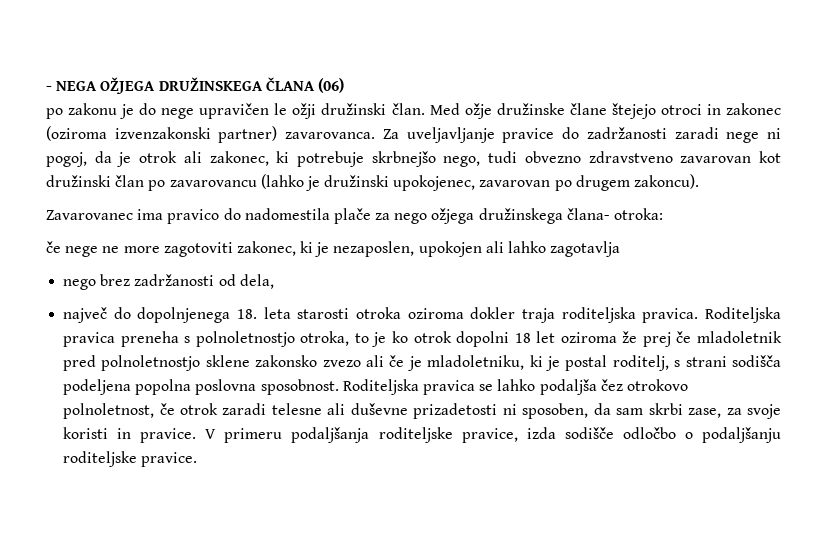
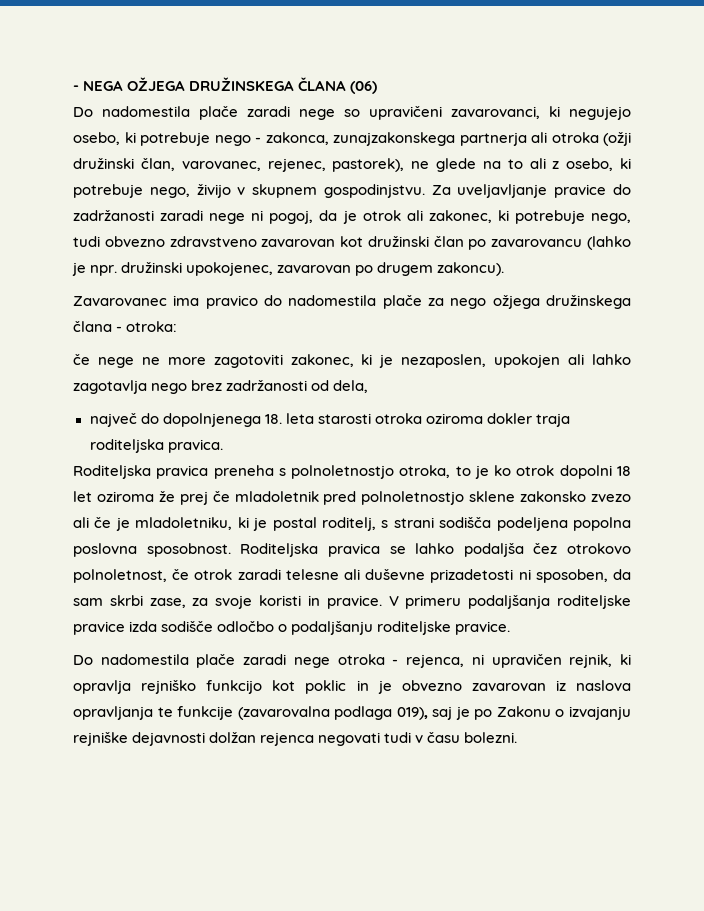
- po zakonu je do nege upravičen le ožji družinski član. Med ožje družinske člane štejejo otroci in zakonec (oziroma izvenzakonski partner) zavarovanca.
+ Do nadomestila plače zaradi nege so upravičeni zavarovanci, ki negujejo osebo, ki potrebuje nego - zakonca, zunajzakonskega partnerja ali otroka (ožji družinski član, varovanec, rejenec, pastorek), ne glede na to ali z osebo, ki potrebuje nego, živijo v skupnem gospodinjstvu.
- Za uveljavljanje pravice do zadržanosti zaradi nege ni pogoj, da je otrok ali zakonec, ki potrebuje skrbnejšo nego, tudi obvezno zdravstveno zavarovan kot družinski član po zavarovancu (lahko je družinski upokojenec, zavarovan po drugem zakoncu).
+ Za uveljavljanje pravice do zadržanosti zaradi nege ni pogoj, da je otrok ali zakonec, ki potrebuje nego, tudi obvezno zdravstveno zavarovan kot družinski član po zavarovancu (lahko je npr. družinski upokojenec, zavarovan po drugem zakoncu).
- Zavarovanec ima pravico do nadomestila plače za nego ožjega družinskega člana- otroka:
+ Zavarovanec ima pravico do nadomestila plače za nego ožjega družinskega člana - otroka:
- če nege ne more zagotoviti zakonec, ki je nezaposlen, upokojen ali lahko zagotavlja
- nego brez zadržanosti od dela,
+ če nege ne more zagotoviti zakonec, ki je nezaposlen, upokojen ali lahko zagotavlja nego brez zadržanosti od dela,
- največ do dopolnjenega 18. leta starosti otroka oziroma dokler traja roditeljska pravica. Roditeljska pravica preneha s polnoletnostjo otroka, to je ko otrok dopolni 18 let oziroma že prej če mladoletnik pred polnoletnostjo sklene zakonsko zvezo ali če je mladoletniku, ki je postal roditelj, s strani sodišča podeljena popolna poslovna sposobnost.
+ največ do dopolnjenega 18. leta starosti otroka oziroma dokler traja roditeljska pravica.
+ Roditeljska pravica preneha s polnoletnostjo otroka, to je ko otrok dopolni 18 let oziroma že prej če mladoletnik pred polnoletnostjo sklene zakonsko zvezo ali če je mladoletniku, ki je postal roditelj, s strani sodišča podeljena popolna poslovna sposobnost.
- V primeru podaljšanja roditeljske pravice, izda sodišče odločbo o podaljšanju roditeljske pravice.
+ V primeru podaljšanja roditeljske pravice izda sodišče odločbo o podaljšanju roditeljske pravice.
+ Do nadomestila plače zaradi nege otroka - rejenca, ni upravičen rejnik, ki opravlja rejniško funkcijo kot poklic in je obvezno zavarovan iz naslova opravljanja te funkcije (zavarovalna podlaga 019), saj je po Zakonu o izvajanju rejniške dejavnosti dolžan rejenca negovati tudi v času bolezni.

